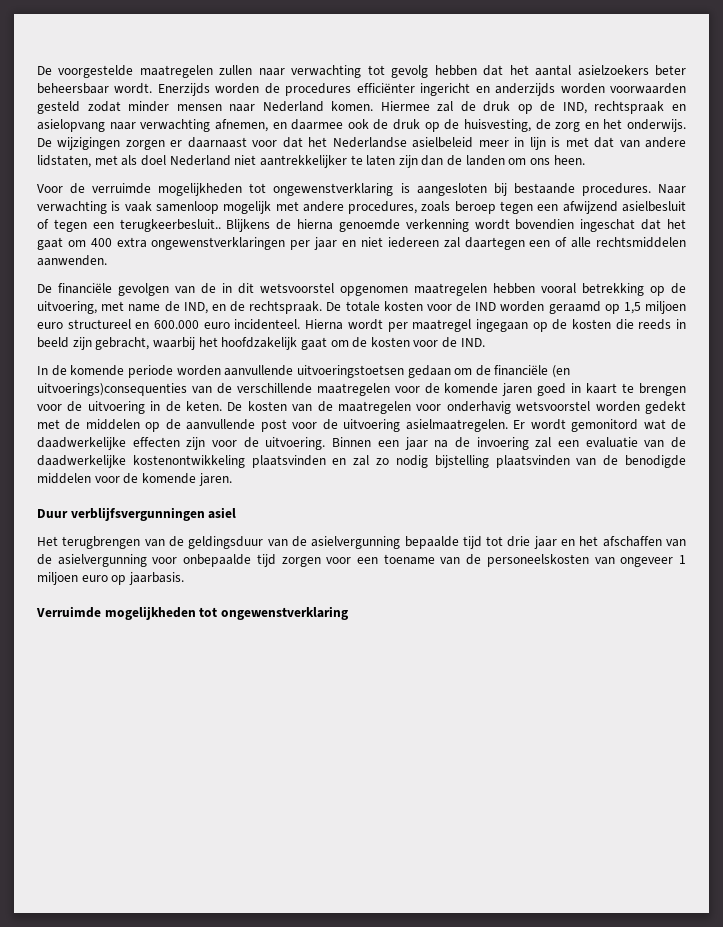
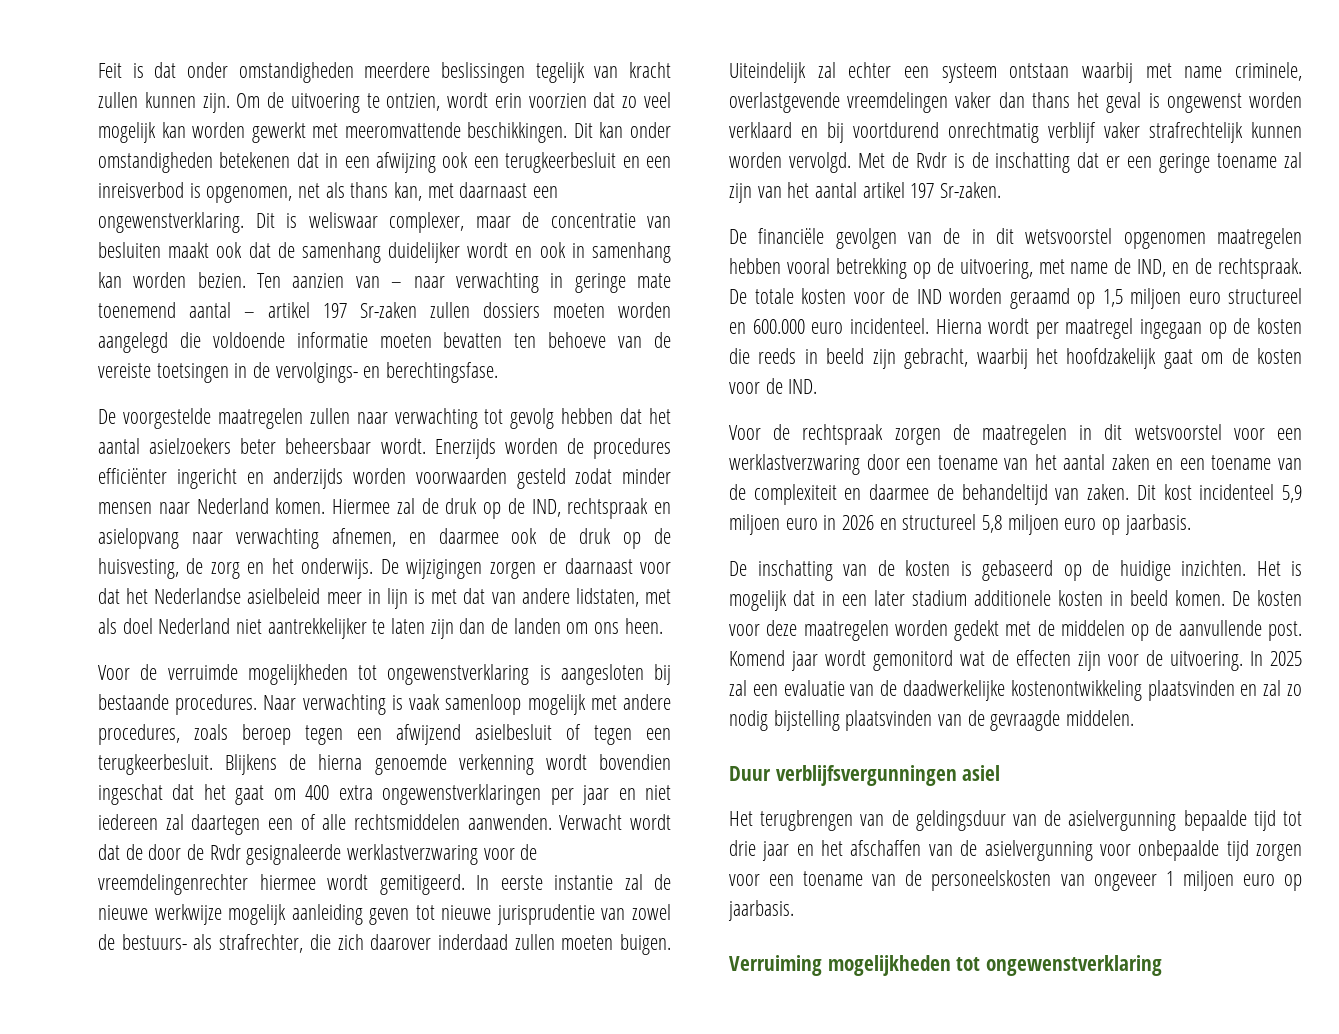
+ Feit is dat onder omstandigheden meerdere beslissingen tegelijk van kracht zullen kunnen zijn. Om de uitvoering te ontzien, wordt erin voorzien dat zo veel mogelijk kan worden gewerkt met meeromvattende beschikkingen. Dit kan onder omstandigheden betekenen dat in een afwijzing ook een terugkeerbesluit en een inreisverbod is opgenomen, net als thans kan, met daarnaast een ongewenstverklaring. Dit is weliswaar complexer, maar de concentratie van besluiten maakt ook dat de samenhang duidelijker wordt en ook in samenhang kan worden bezien. Ten aanzien van – naar verwachting in geringe mate toenemend aantal – artikel 197 Sr-zaken zullen dossiers moeten worden aangelegd die voldoende informatie moeten bevatten ten behoeve van de vereiste toetsingen in de vervolgings- en berechtingsfase.
- Naar verwachting is vaak samenloop mogelijk met andere procedures, zoals beroep tegen een afwijzend asielbesluit of tegen een terugkeerbesluit..
+ Naar verwachting is vaak samenloop mogelijk met andere procedures, zoals beroep tegen een afwijzend asielbesluit of tegen een terugkeerbesluit.
+ Verwacht wordt dat de door de Rvdr gesignaleerde werklastverzwaring voor de vreemdelingenrechter hiermee wordt gemitigeerd. In eerste instantie zal de nieuwe werkwijze mogelijk aanleiding geven tot nieuwe jurisprudentie van zowel de bestuurs- als strafrechter, die zich daarover inderdaad zullen moeten buigen. Uiteindelijk zal echter een systeem ontstaan waarbij met name criminele, overlastgevende vreemdelingen vaker dan thans het geval is ongewenst worden verklaard en bij voortdurend onrechtmatig verblijf vaker strafrechtelijk kunnen worden vervolgd. Met de Rvdr is de inschatting dat er een geringe toename zal zijn van het aantal artikel 197 Sr-zaken.
- In de komende periode worden aanvullende uitvoeringstoetsen gedaan om de financiële (en uitvoerings)consequenties van de verschillende maatregelen voor de komende jaren goed in kaart te brengen voor de uitvoering in de keten. De kosten van de maatregelen voor onderhavig wetsvoorstel worden gedekt met de middelen op de aanvullende post voor de uitvoering asielmaatregelen. Er wordt gemonitord wat de daadwerkelijke effecten zijn voor de uitvoering.
+ Voor de rechtspraak zorgen de maatregelen in dit wetsvoorstel voor een werklastverzwaring door een toename van het aantal zaken en een toename van de complexiteit en daarmee de behandeltijd van zaken. Dit kost incidenteel 5,9 miljoen euro in 2026 en structureel 5,8 miljoen euro op jaarbasis.
+ De inschatting van de kosten is gebaseerd op de huidige inzichten. Het is mogelijk dat in een later stadium additionele kosten in beeld komen. De kosten voor deze maatregelen worden gedekt met de middelen op de aanvullende post. Komend jaar wordt gemonitord wat de effecten zijn voor de uitvoering.
- Binnen een jaar na de invoering zal een evaluatie van de daadwerkelijke kostenontwikkeling plaatsvinden en zal zo nodig bijstelling plaatsvinden van de benodigde middelen voor de komende jaren.
+ In 2025 zal een evaluatie van de daadwerkelijke kostenontwikkeling plaatsvinden en zal zo nodig bijstelling plaatsvinden van de gevraagde middelen.
- Verruimde mogelijkheden tot ongewenstverklaring
+ Verruiming mogelijkheden tot ongewenstverklaring

